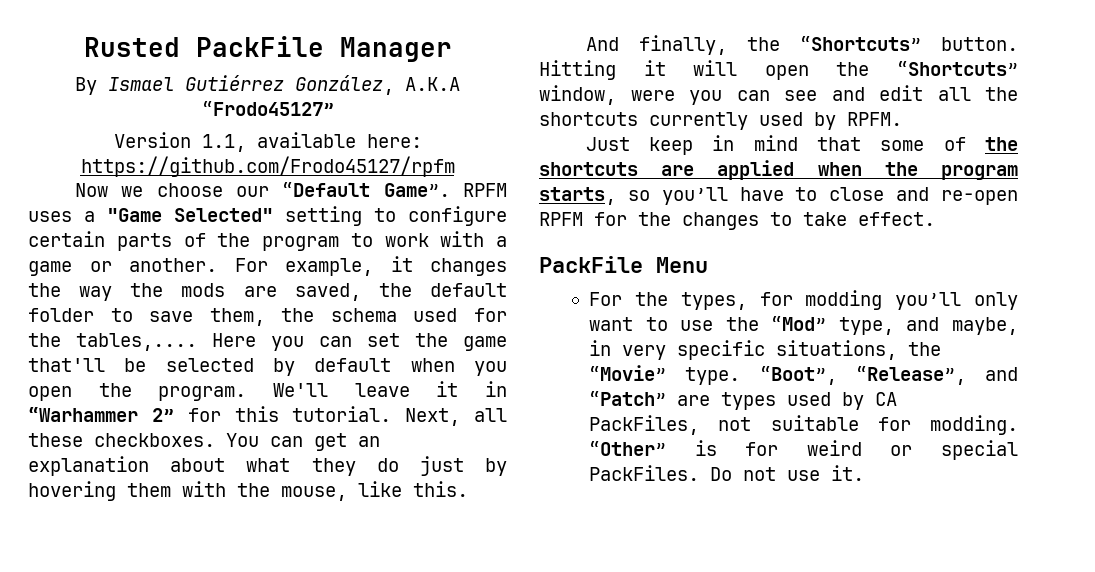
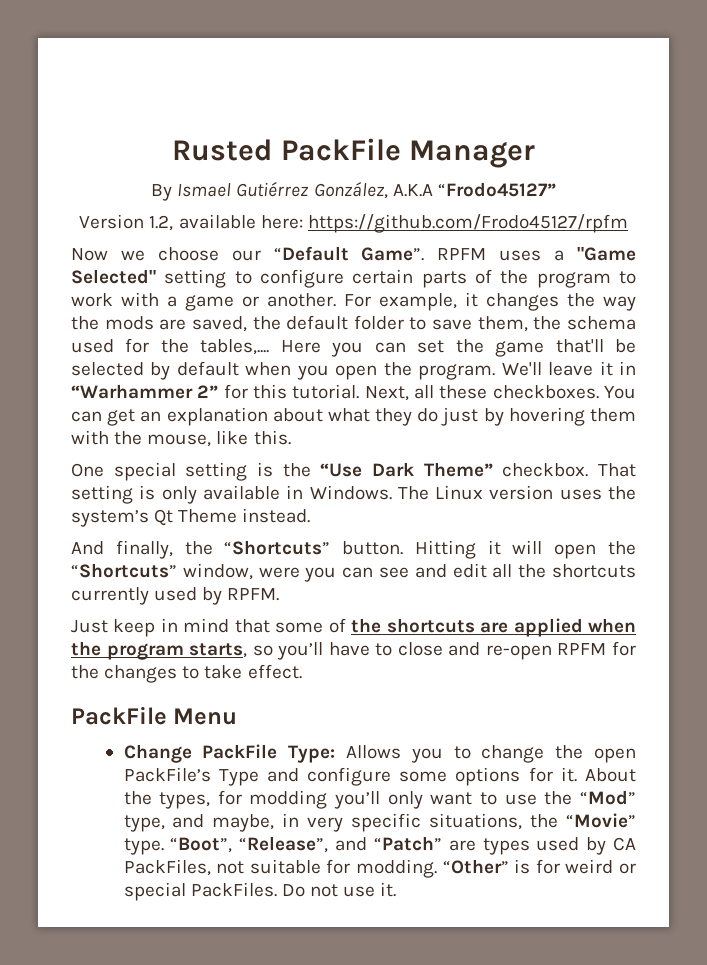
- Version 1.1, available here: https://github.com/Frodo45127/rpfm
+ Version 1.2, available here: https://github.com/Frodo45127/rpfm
+ One special setting is the “Use Dark Theme” checkbox. That setting is only available in Windows. The Linux version uses the system’s Qt Theme instead.
- For the types, for modding you’ll only want to use the “Mod” type, and maybe, in very specific situations, the “Movie” type.
+ Change PackFile Type: Allows you to change the open PackFile’s Type and configure some options for it. About the types, for modding you’ll only want to use the “Mod” type, and maybe, in very specific situations, the “Movie” type.

